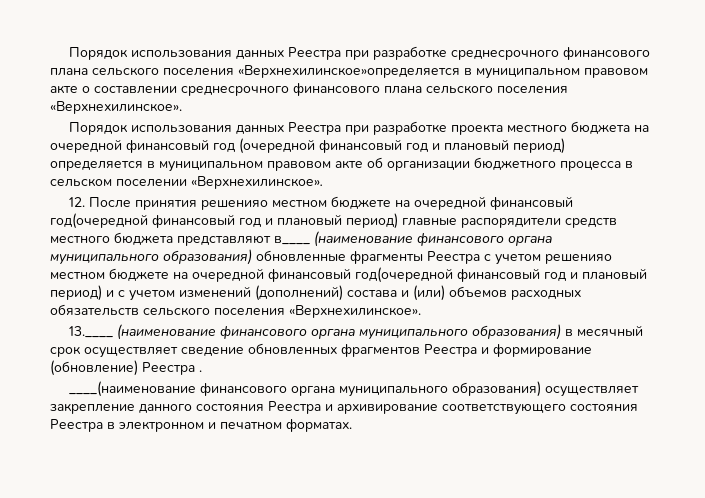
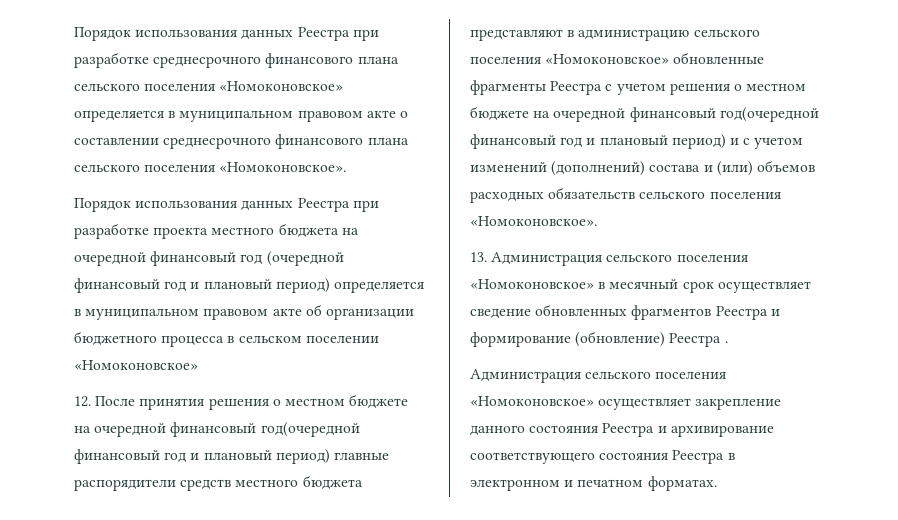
- Порядок использования данных Реестра при разработке среднесрочного финансового плана сельского поселения «Верхнехилинское»определяется в муниципальном правовом акте о составлении среднесрочного финансового плана сельского поселения «Верхнехилинское».
+ Порядок использования данных Реестра при разработке среднесрочного финансового плана сельского поселения «Номоконовское» определяется в муниципальном правовом акте о составлении среднесрочного финансового плана сельского поселения «Номоконовское».
- Порядок использования данных Реестра при разработке проекта местного бюджета на очередной финансовый год (очередной финансовый год и плановый период) определяется в муниципальном правовом акте об организации бюджетного процесса в сельском поселении «Верхнехилинское».
+ Порядок использования данных Реестра при разработке проекта местного бюджета на очередной финансовый год (очередной финансовый год и плановый период) определяется в муниципальном правовом акте об организации бюджетного процесса в сельском поселении «Номоконовское»
- 12. После принятия решенияо местном бюджете на очередной финансовый год(очередной финансовый год и плановый период) главные распорядители средств местного бюджета представляют в____ (наименование финансового органа муниципального образования) обновленные фрагменты Реестра с учетом решенияо местном бюджете на очередной финансовый год(очередной финансовый год и плановый период) и с учетом изменений (дополнений) состава и (или) объемов расходных обязательств сельского поселения «Верхнехилинское».
- 13.____ (наименование финансового органа муниципального образования) в месячный срок осуществляет сведение обновленных фрагментов Реестра и формирование (обновление) Реестра .
+ 12. После принятия решения о местном бюджете на очередной финансовый год(очередной финансовый год и плановый период) главные распорядители средств местного бюджета представляют в администрацию сельского поселения «Номоконовское» обновленные фрагменты Реестра с учетом решения о местном бюджете на очередной финансовый год(очередной финансовый год и плановый период) и с учетом изменений (дополнений) состава и (или) объемов расходных обязательств сельского поселения «Номоконовское».
+ 13. Администрация сельского поселения «Номоконовское» в месячный срок осуществляет сведение обновленных фрагментов Реестра и формирование (обновление) Реестра .
- ____(наименование финансового органа муниципального образования) осуществляет закрепление данного состояния Реестра и архивирование соответствующего состояния Реестра в электронном и печатном форматах.
+ Администрация сельского поселения «Номоконовское» осуществляет закрепление данного состояния Реестра и архивирование соответствующего состояния Реестра в электронном и печатном форматах.

